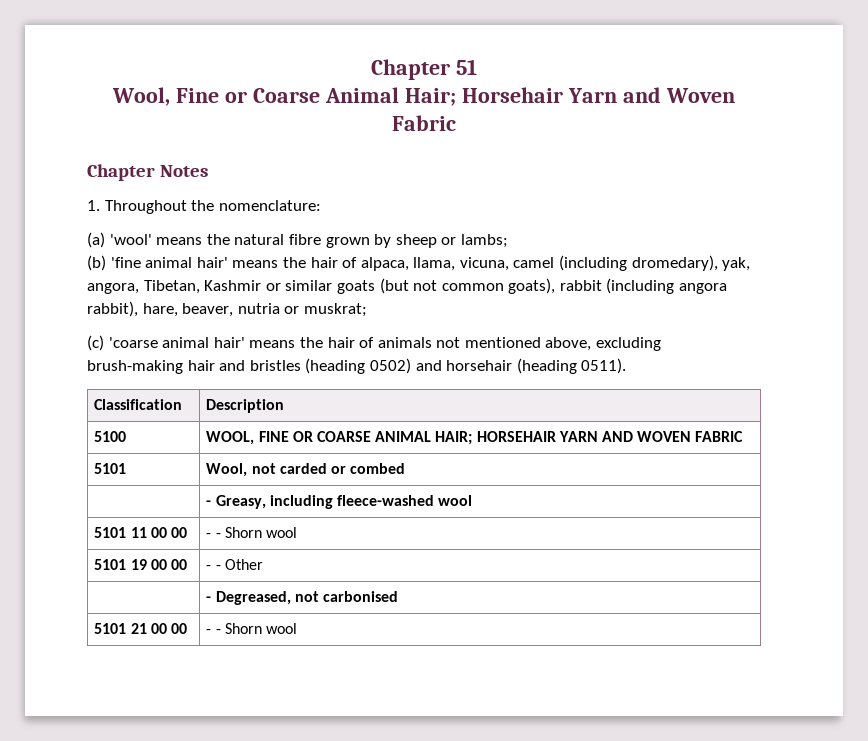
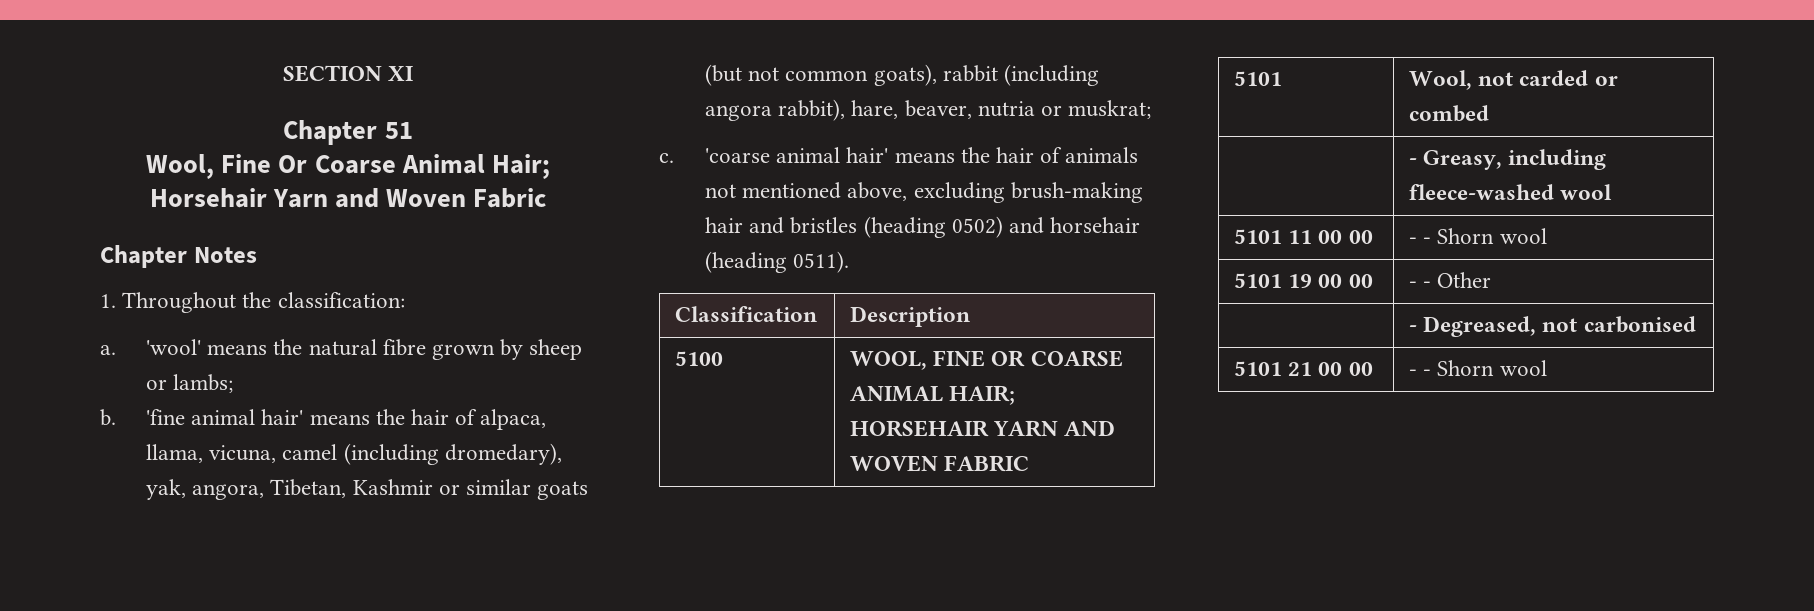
+ SECTION XI
- Wool, Fine or Coarse Animal Hair; Horsehair Yarn and Woven Fabric
+ Wool, Fine Or Coarse Animal Hair; Horsehair Yarn and Woven Fabric
- 1. Throughout the nomenclature:
- (a) 'wool' means the natural fibre grown by sheep or lambs;
+ 1. Throughout the classification:
+ a. 'wool' means the natural fibre grown by sheep or lambs;
- (b) 'fine animal hair' means the hair of alpaca, llama, vicuna, camel (including dromedary), yak, angora, Tibetan, Kashmir or similar goats (but not common goats), rabbit (including angora rabbit), hare, beaver, nutria or muskrat;
+ b. 'fine animal hair' means the hair of alpaca, llama, vicuna, camel (including dromedary), yak, angora, Tibetan, Kashmir or similar goats (but not common goats), rabbit (including angora rabbit), hare, beaver, nutria or muskrat;
- (c) 'coarse animal hair' means the hair of animals not mentioned above, excluding brush-making hair and bristles (heading 0502) and horsehair (heading 0511).
+ c. 'coarse animal hair' means the hair of animals not mentioned above, excluding brush-making hair and bristles (heading 0502) and horsehair (heading 0511).

